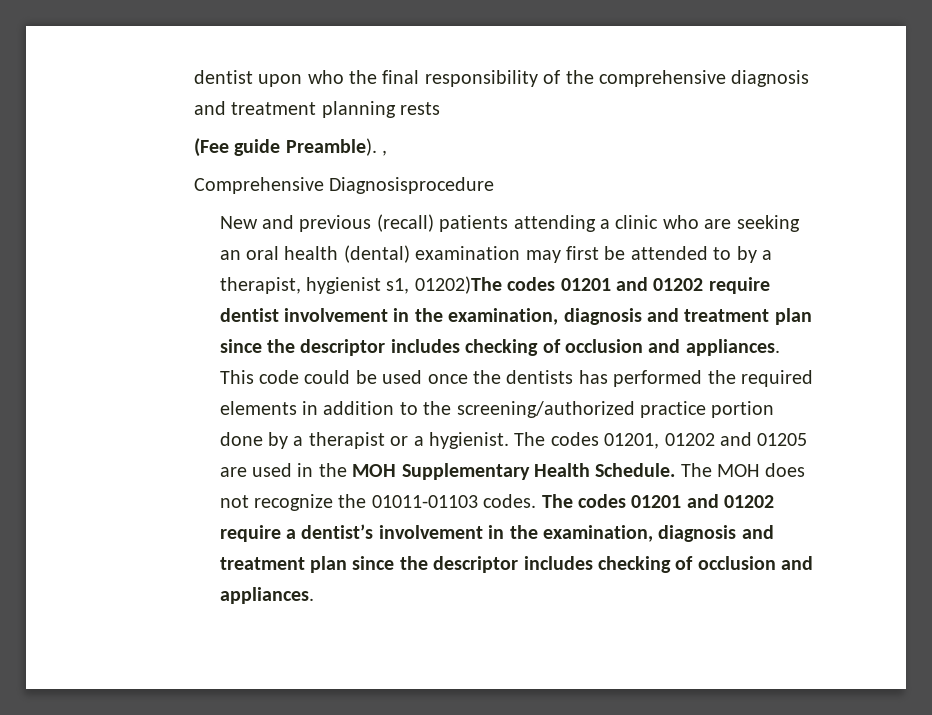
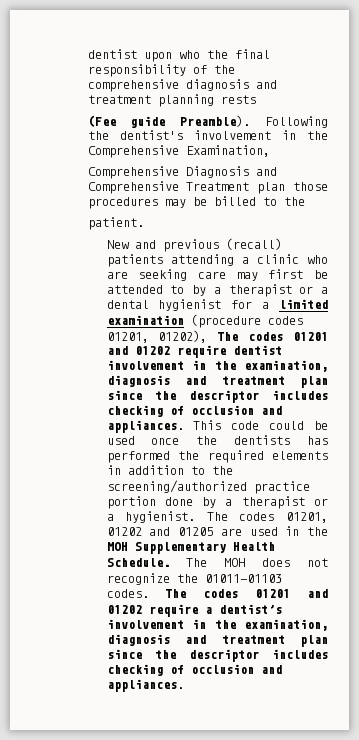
- (Fee guide Preamble). ,
- Comprehensive Diagnosisprocedure
+ (Fee guide Preamble). Following the dentist's involvement in the Comprehensive Examination,
+ Comprehensive Diagnosis and Comprehensive Treatment plan those procedures may be billed to the
+ patient.
- New and previous (recall) patients attending a clinic who are seeking an oral health (dental) examination may first be attended to by a therapist, hygienist s1, 01202)The codes 01201 and 01202 require dentist involvement in the examination, diagnosis and treatment plan since the descriptor includes checking of occlusion and appliances.
+ New and previous (recall) patients attending a clinic who are seeking care may first be attended to by a therapist or a dental hygienist for a limited examination (procedure codes 01201, 01202), The codes 01201 and 01202 require dentist involvement in the examination, diagnosis and treatment plan since the descriptor includes checking of occlusion and appliances.

